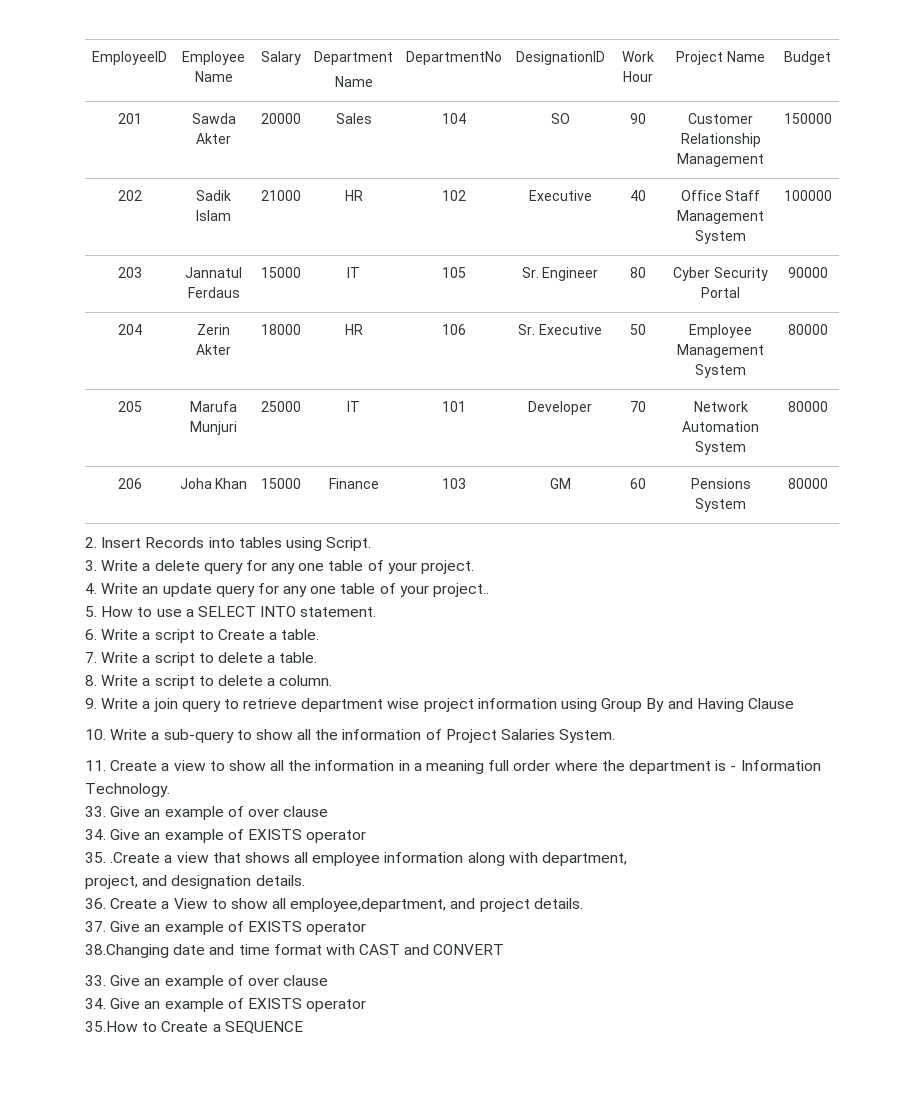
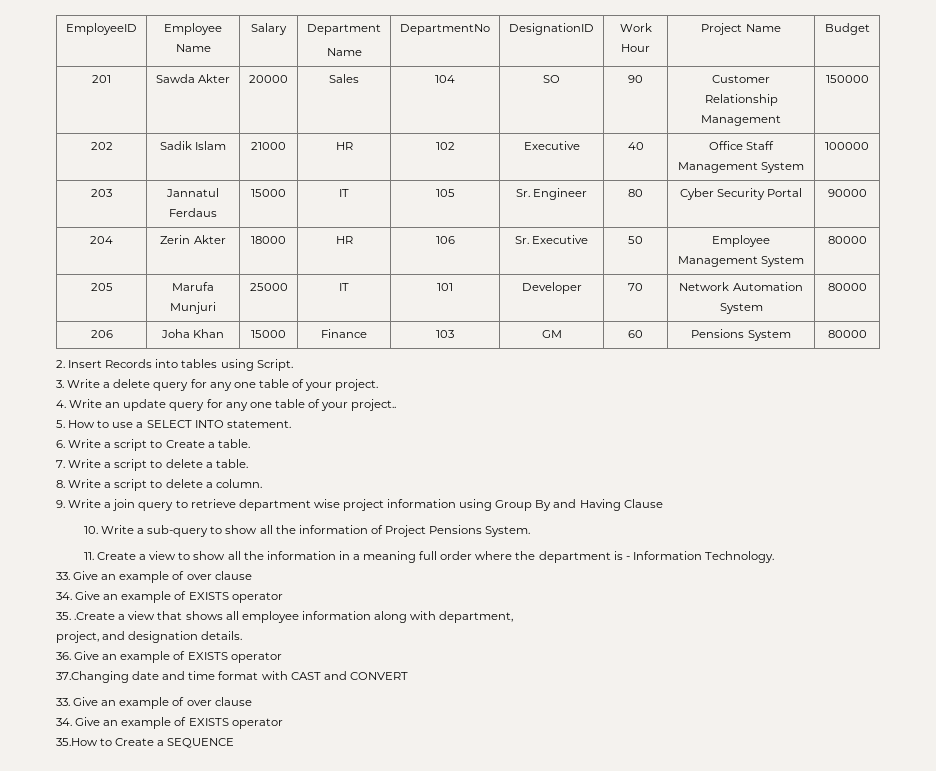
- 10. Write a sub-query to show all the information of Project Salaries System.
+ 10. Write a sub-query to show all the information of Project Pensions System.
- 36. Create a View to show all employee,department, and project details.
- 37. Give an example of EXISTS operator
- 38.Changing date and time format with CAST and CONVERT
+ 36. Give an example of EXISTS operator
+ 37.Changing date and time format with CAST and CONVERT

